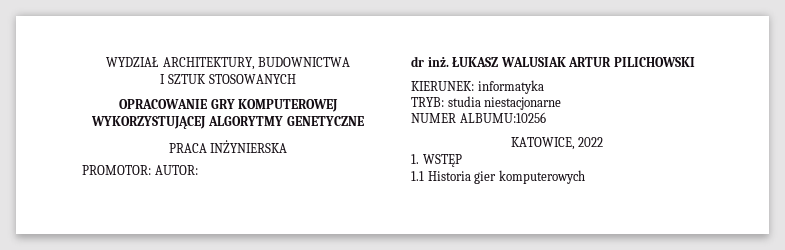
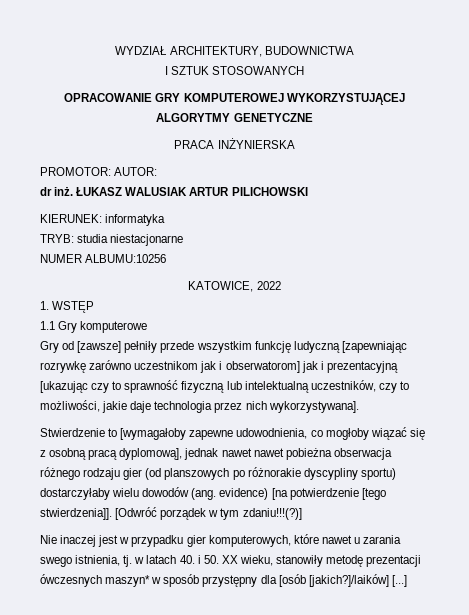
- 1.1 Historia gier komputerowych
+ 1.1 Gry komputerowe
+ Gry od [zawsze] pełniły przede wszystkim funkcję ludyczną [zapewniając rozrywkę zarówno uczestnikom jak i obserwatorom] jak i prezentacyjną [ukazując czy to sprawność fizyczną lub intelektualną uczestników, czy to możliwości, jakie daje technologia przez nich wykorzystywana].
+ Stwierdzenie to [wymagałoby zapewne udowodnienia, co mogłoby wiązać się z osobną pracą dyplomową], jednak nawet nawet pobieżna obserwacja różnego rodzaju gier (od planszowych po różnorakie dyscypliny sportu) dostarczyłaby wielu dowodów (ang. evidence) [na potwierdzenie [tego stwierdzenia]]. [Odwróć porządek w tym zdaniu!!!(?)]
+ Nie inaczej jest w przypadku gier komputerowych, które nawet u zarania swego istnienia, tj. w latach 40. i 50. XX wieku, stanowiły metodę prezentacji ówczesnych maszyn* w sposób przystępny dla [osób [jakich?]/laików] [...]

